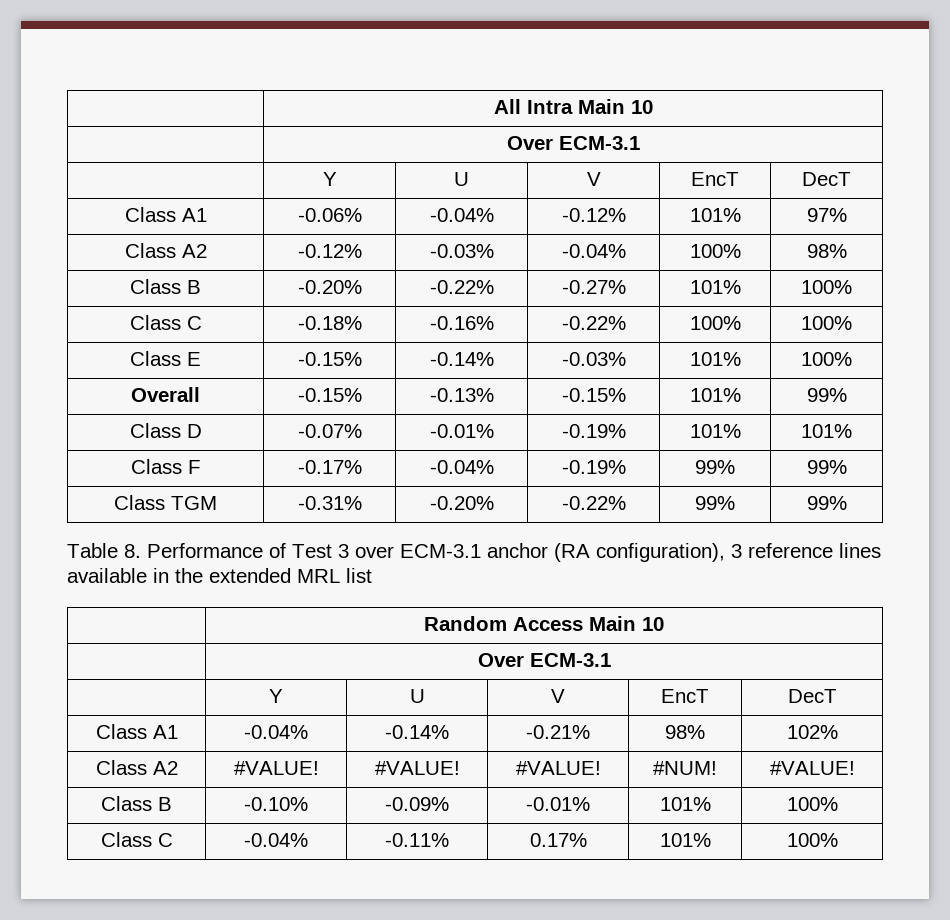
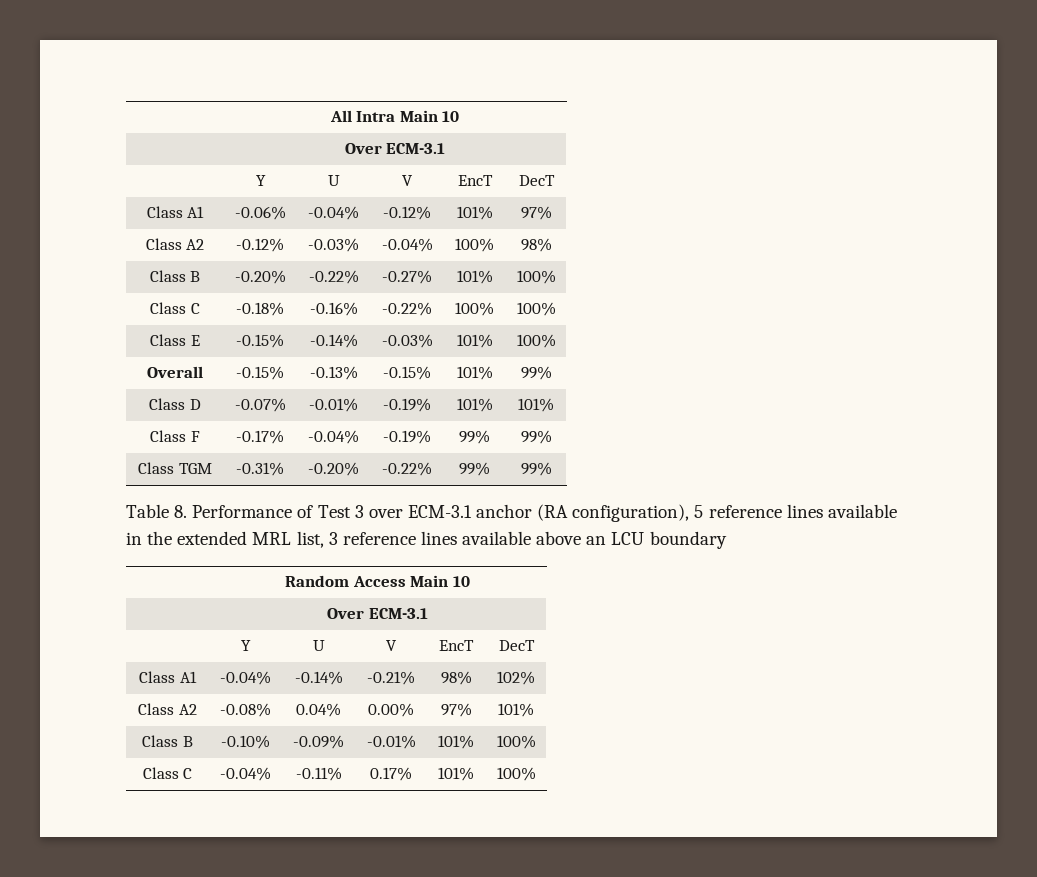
- Table 8. Performance of Test 3 over ECM-3.1 anchor (RA configuration), 3 reference lines available in the extended MRL list
+ Table 8. Performance of Test 3 over ECM-3.1 anchor (RA configuration), 5 reference lines available in the extended MRL list, 3 reference lines available above an LCU boundary
- Class A2 | #VALUE! | #VALUE! | #VALUE! | #NUM! | #VALUE!
+ Class A2 | -0.08% | 0.04% | 0.00% | 97% | 101%

